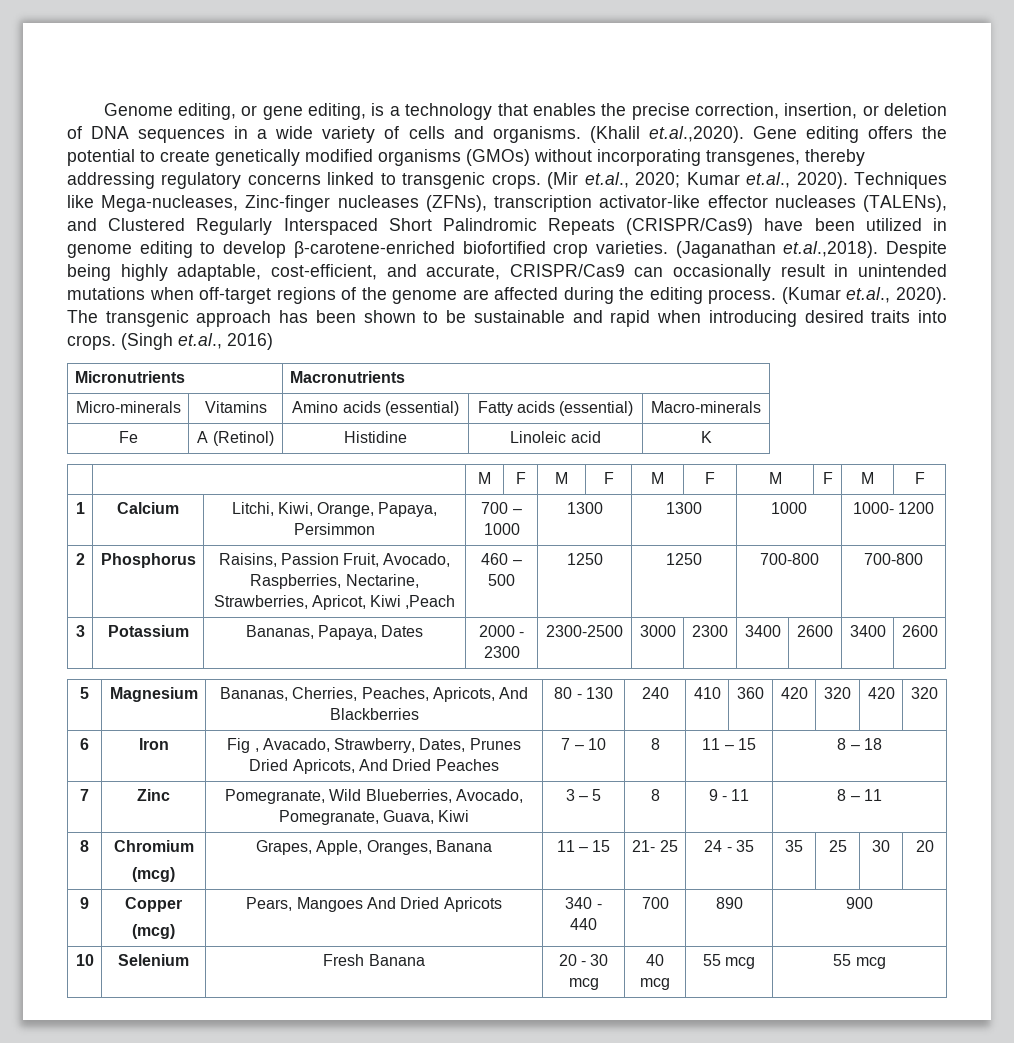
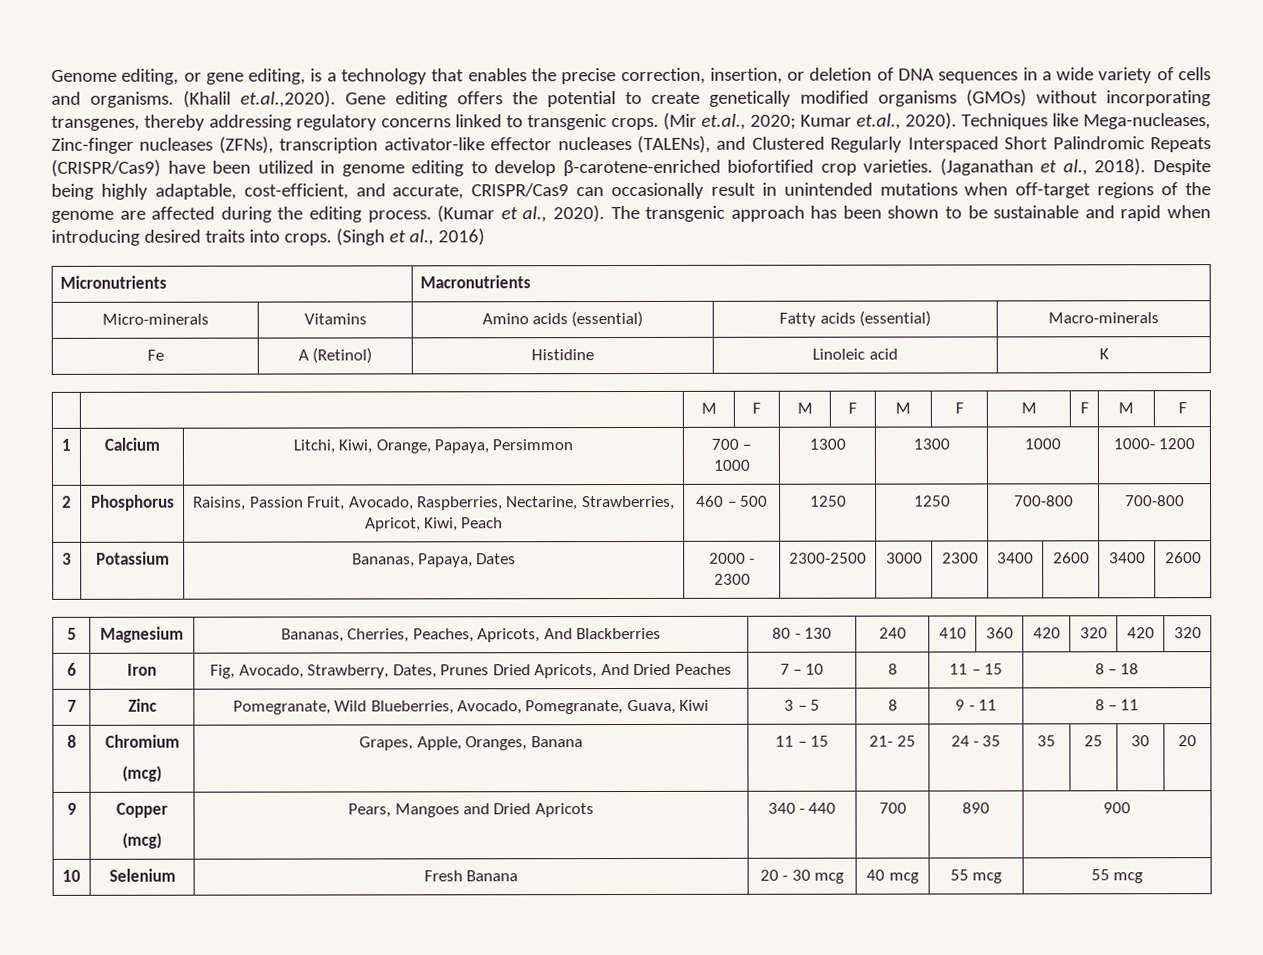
- (Jaganathan et.al.,2018). Despite being highly adaptable, cost-efficient, and accurate, CRISPR/Cas9 can occasionally result in unintended mutations when off-target regions of the genome are affected during the editing process.
+ (Jaganathan et al., 2018). Despite being highly adaptable, cost-efficient, and accurate, CRISPR/Cas9 can occasionally result in unintended mutations when off-target regions of the genome are affected during the editing process.
- (Kumar et.al., 2020).
+ (Kumar et al., 2020).
- (Singh et.al., 2016)
+ (Singh et al., 2016)
- 2 | Phosphorus | Raisins, Passion Fruit, Avocado, Raspberries, Nectarine, Strawberries, Apricot, Kiwi ,Peach | 460 – 500 | 1250 | 1250 | 700-800 | 700-800
+ 2 | Phosphorus | Raisins, Passion Fruit, Avocado, Raspberries, Nectarine, Strawberries, Apricot, Kiwi, Peach | 460 – 500 | 1250 | 1250 | 700-800 | 700-800
- 6 | Iron | Fig , Avacado, Strawberry, Dates, Prunes Dried Apricots, And Dried Peaches | 7 – 10 | 8 | 11 – 15 | 8 – 18
+ 6 | Iron | Fig, Avocado, Strawberry, Dates, Prunes Dried Apricots, And Dried Peaches | 7 – 10 | 8 | 11 – 15 | 8 – 18
  9 | Copper
- (mcg) | Pears, Mangoes And Dried Apricots | 340 - 440 | 700 | 890 | 900
+ (mcg) | Pears, Mangoes and Dried Apricots | 340 - 440 | 700 | 890 | 900

